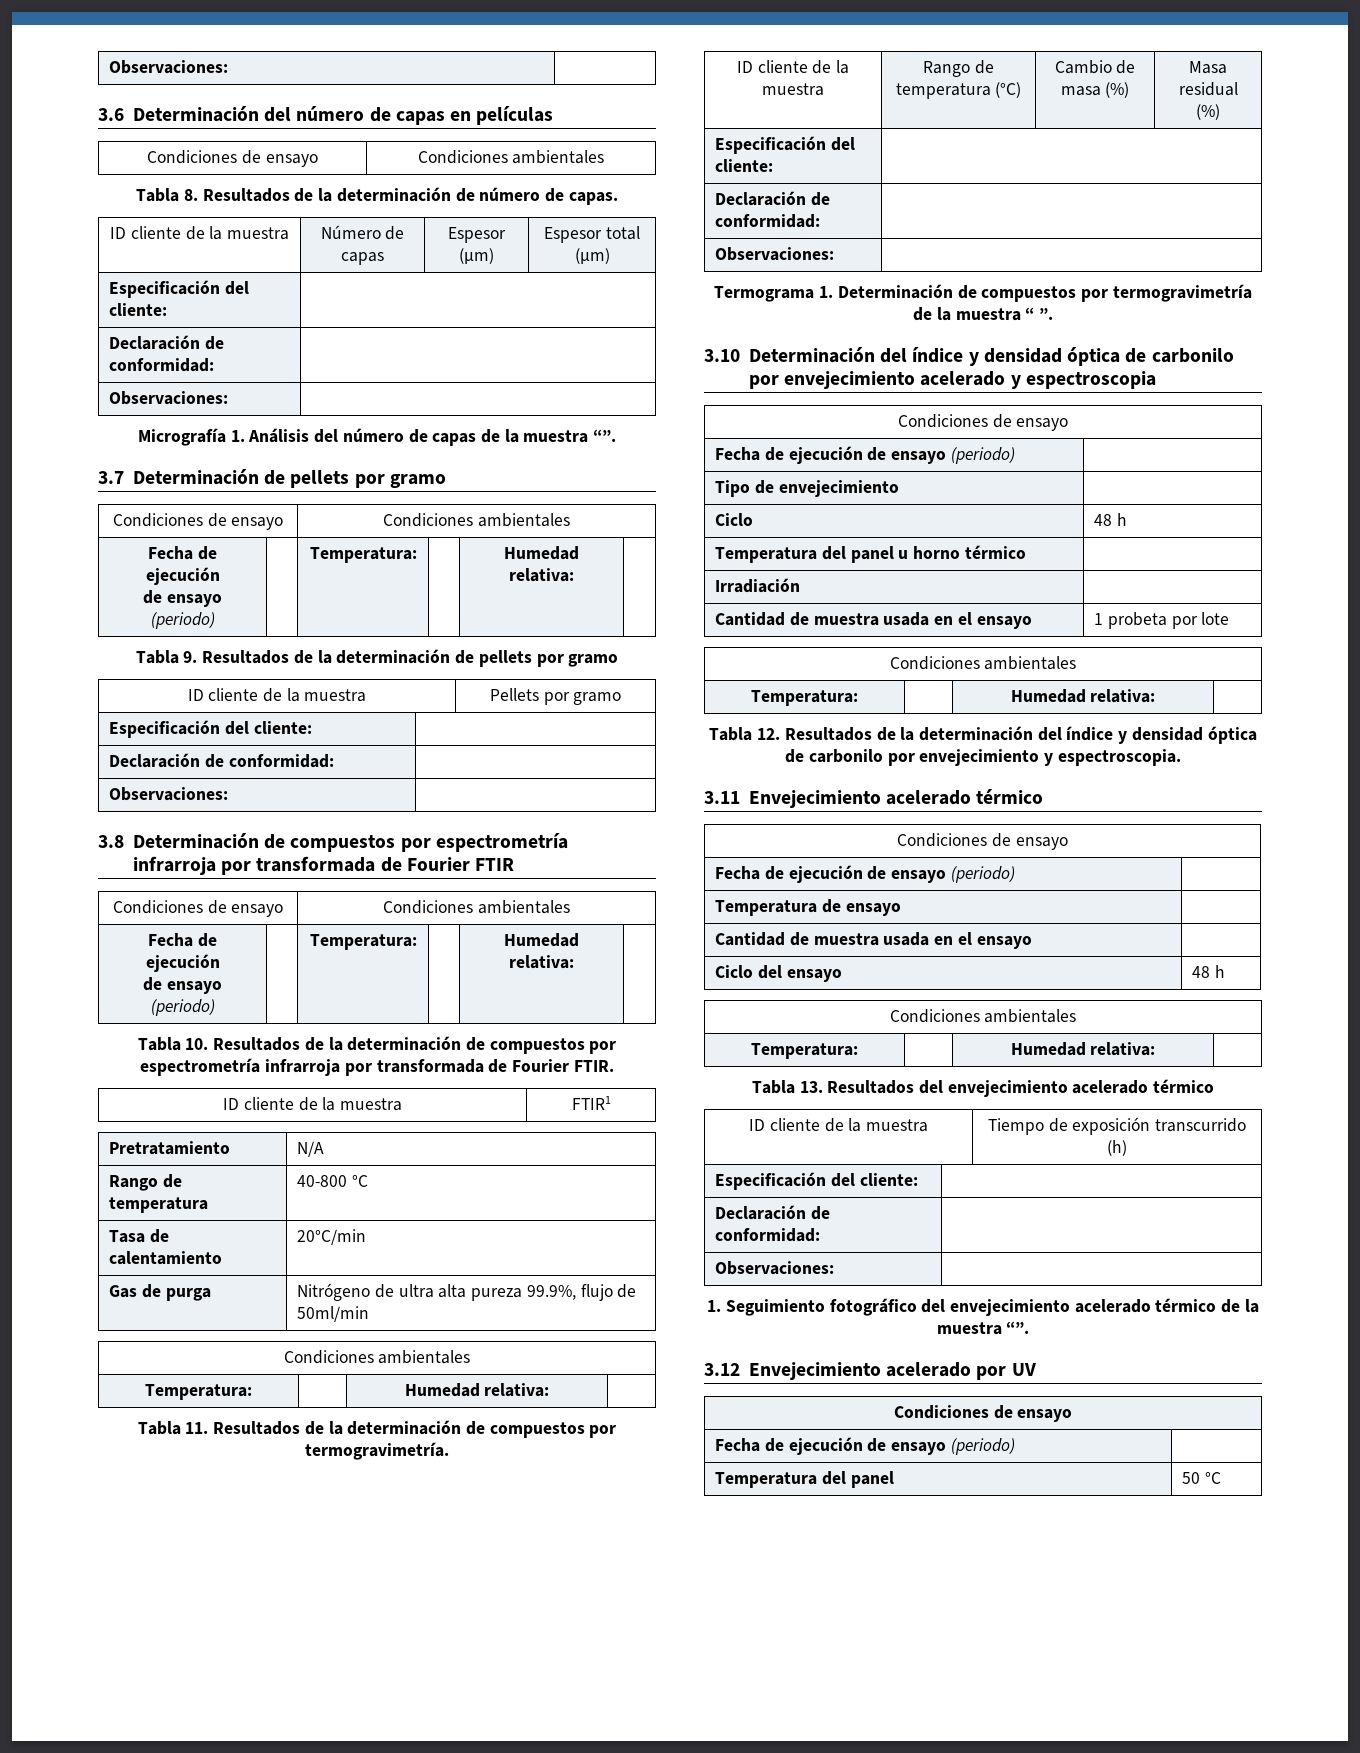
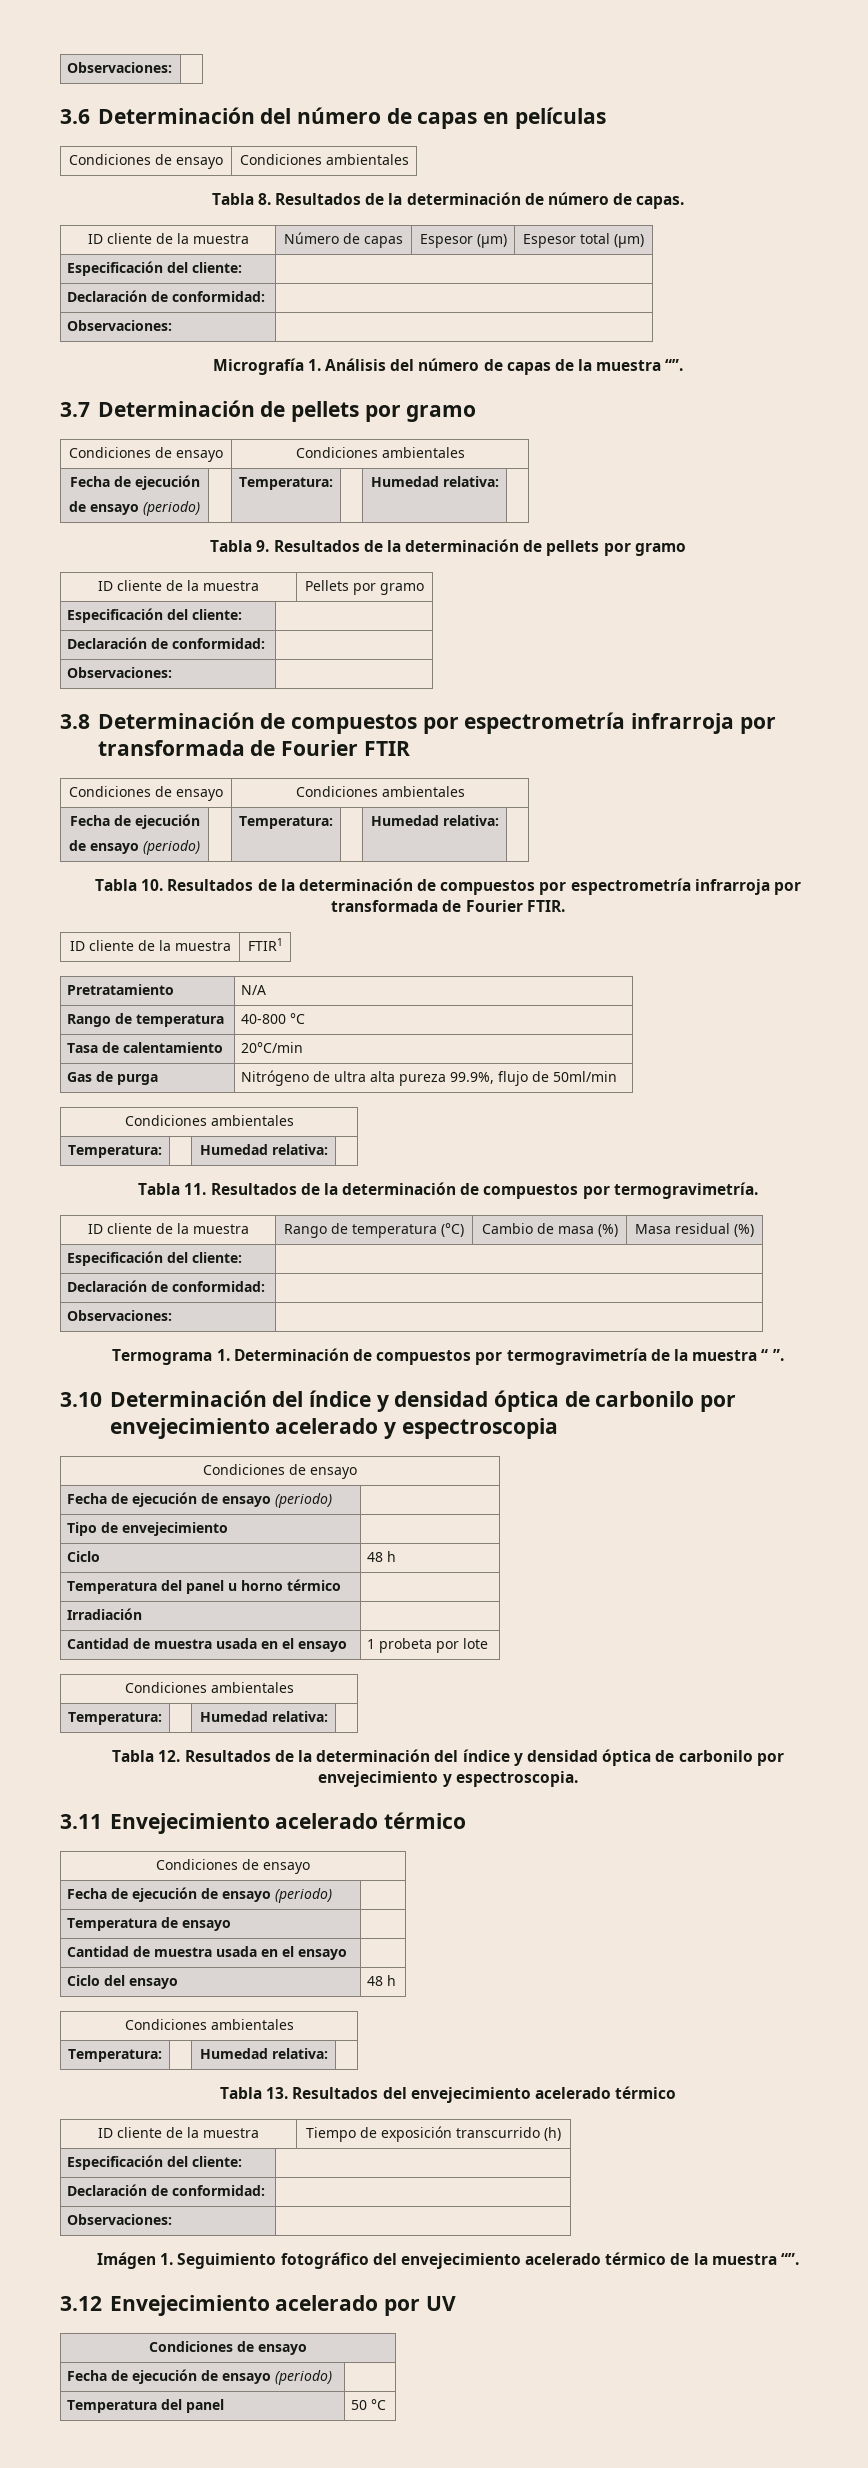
- 1. Seguimiento fotográfico del envejecimiento acelerado térmico de la muestra “”.
+ Imágen 1. Seguimiento fotográfico del envejecimiento acelerado térmico de la muestra “”.

